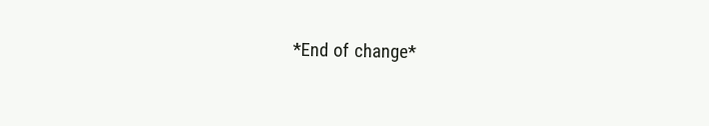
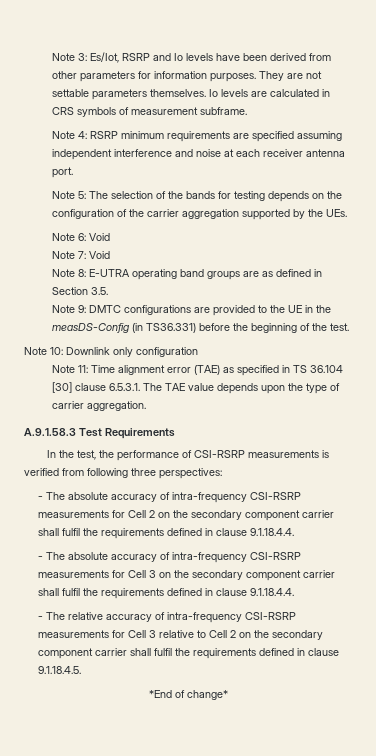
+ Note 3: Es/Iot, RSRP and Io levels have been derived from other parameters for information purposes. They are not settable parameters themselves. Io levels are calculated in CRS symbols of measurement subframe.
+ Note 4: RSRP minimum requirements are specified assuming independent interference and noise at each receiver antenna port.
+ Note 5: The selection of the bands for testing depends on the configuration of the carrier aggregation supported by the UEs.
+ Note 6: Void
+ Note 7: Void
+ Note 8: E-UTRA operating band groups are as defined in Section 3.5.
+ Note 9: DMTC configurations are provided to the UE in the measDS-Config (in TS36.331) before the beginning of the test.
+ Note 10: Downlink only configuration
+ Note 11: Time alignment error (TAE) as specified in TS 36.104 [30] clause 6.5.3.1. The TAE value depends upon the type of carrier aggregation.
+ A.9.1.58.3 Test Requirements
+ In the test, the performance of CSI-RSRP measurements is verified from following three perspectives:
+ - The absolute accuracy of intra-frequency CSI-RSRP measurements for Cell 2 on the secondary component carrier shall fulfil the requirements defined in clause 9.1.18.4.4.
+ - The absolute accuracy of intra-frequency CSI-RSRP measurements for Cell 3 on the secondary component carrier shall fulfil the requirements defined in clause 9.1.18.4.4.
+ - The relative accuracy of intra-frequency CSI-RSRP measurements for Cell 3 relative to Cell 2 on the secondary component carrier shall fulfil the requirements defined in clause 9.1.18.4.5.

